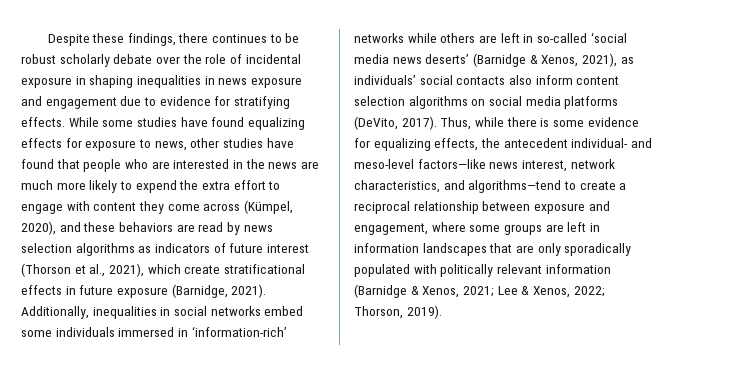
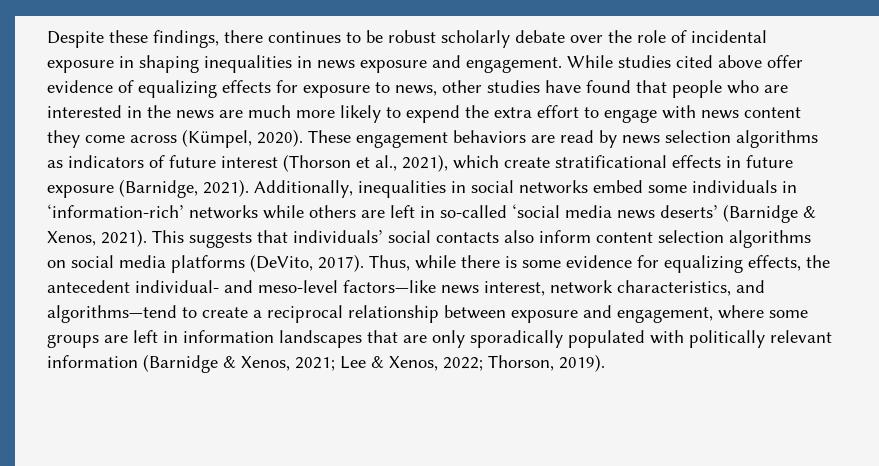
- Despite these findings, there continues to be robust scholarly debate over the role of incidental exposure in shaping inequalities in news exposure and engagement due to evidence for stratifying effects. While some studies have found equalizing effects for exposure to news, other studies have found that people who are interested in the news are much more likely to expend the extra effort to engage with content they come across (Kümpel, 2020), and these behaviors are read by news selection algorithms as indicators of future interest (Thorson et al., 2021), which create stratificational effects in future exposure (Barnidge, 2021).
+ Despite these findings, there continues to be robust scholarly debate over the role of incidental exposure in shaping inequalities in news exposure and engagement. While studies cited above offer evidence of equalizing effects for exposure to news, other studies have found that people who are interested in the news are much more likely to expend the extra effort to engage with news content they come across (Kümpel, 2020). These engagement behaviors are read by news selection algorithms as indicators of future interest (Thorson et al., 2021), which create stratificational effects in future exposure (Barnidge, 2021).
- Additionally, inequalities in social networks embed some individuals immersed in ‘information-rich’ networks while others are left in so-called ‘social media news deserts’ (Barnidge & Xenos, 2021), as individuals’ social contacts also inform content selection algorithms on social media platforms (DeVito, 2017).
+ Additionally, inequalities in social networks embed some individuals in ‘information-rich’ networks while others are left in so-called ‘social media news deserts’ (Barnidge & Xenos, 2021). This suggests that individuals’ social contacts also inform content selection algorithms on social media platforms (DeVito, 2017).

